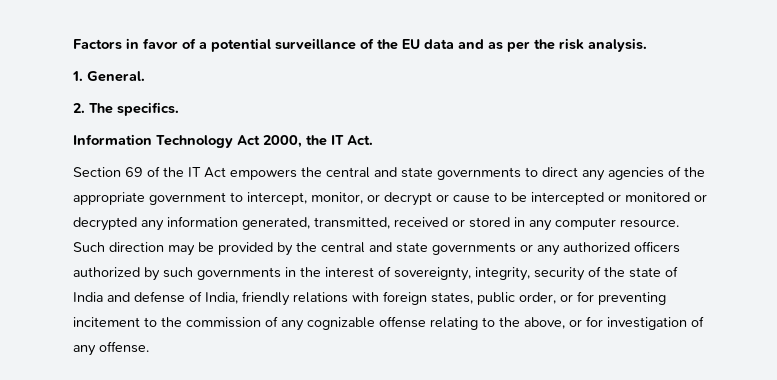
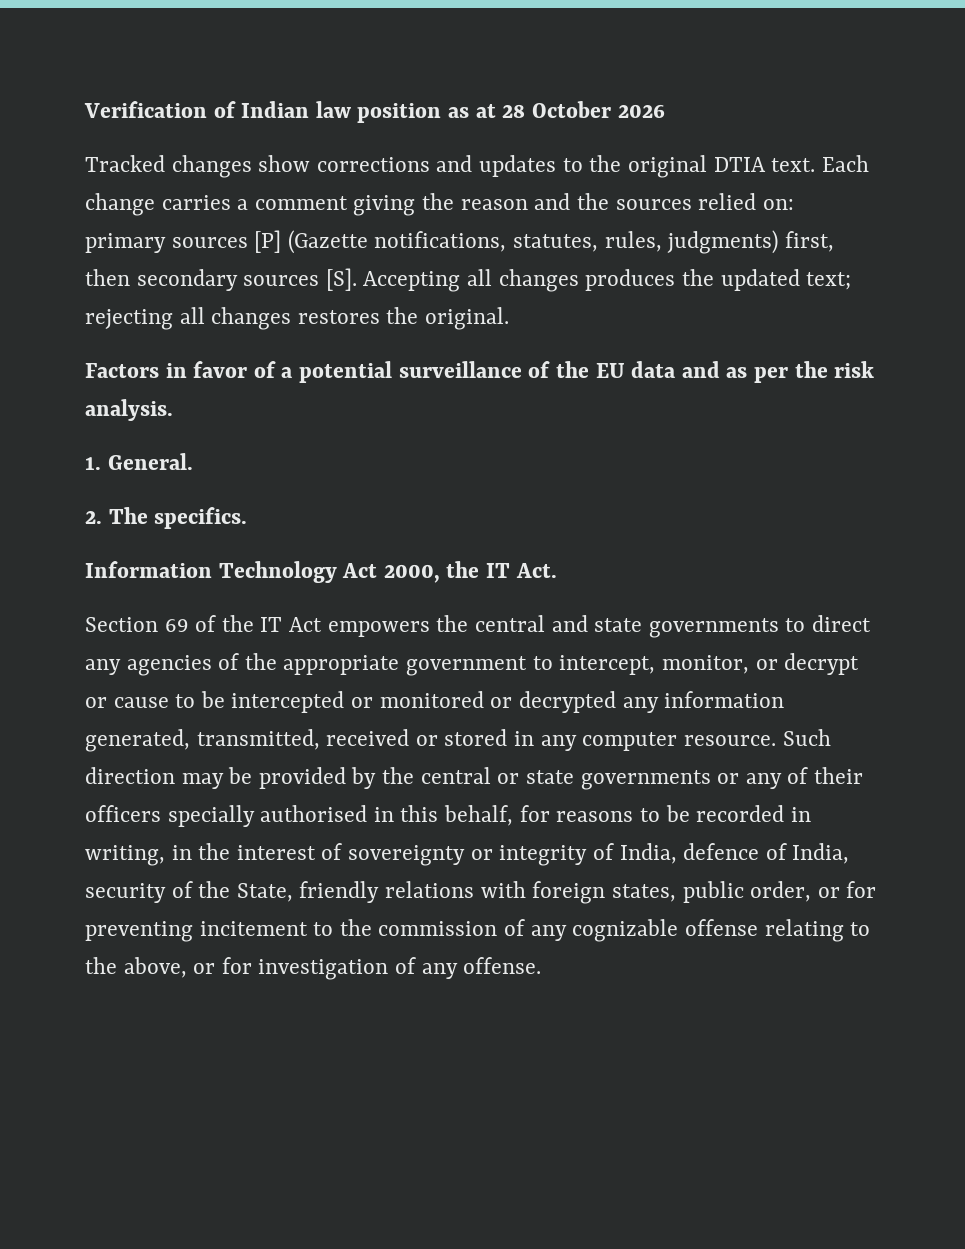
+ Verification of Indian law position as at 28 October 2026
+ Tracked changes show corrections and updates to the original DTIA text. Each change carries a comment giving the reason and the sources relied on: primary sources [P] (Gazette notifications, statutes, rules, judgments) first, then secondary sources [S]. Accepting all changes produces the updated text; rejecting all changes restores the original.
- Such direction may be provided by the central and state governments or any authorized officers authorized by such governments in the interest of sovereignty, integrity, security of the state of India and defense of India, friendly relations with foreign states, public order, or for preventing incitement to the commission of any cognizable offense relating to the above, or for investigation of any offense.
+ Such direction may be provided by the central or state governments or any of their officers specially authorised in this behalf, for reasons to be recorded in writing, in the interest of sovereignty or integrity of India, defence of India, security of the State, friendly relations with foreign states, public order, or for preventing incitement to the commission of any cognizable offense relating to the above, or for investigation of any offense.

